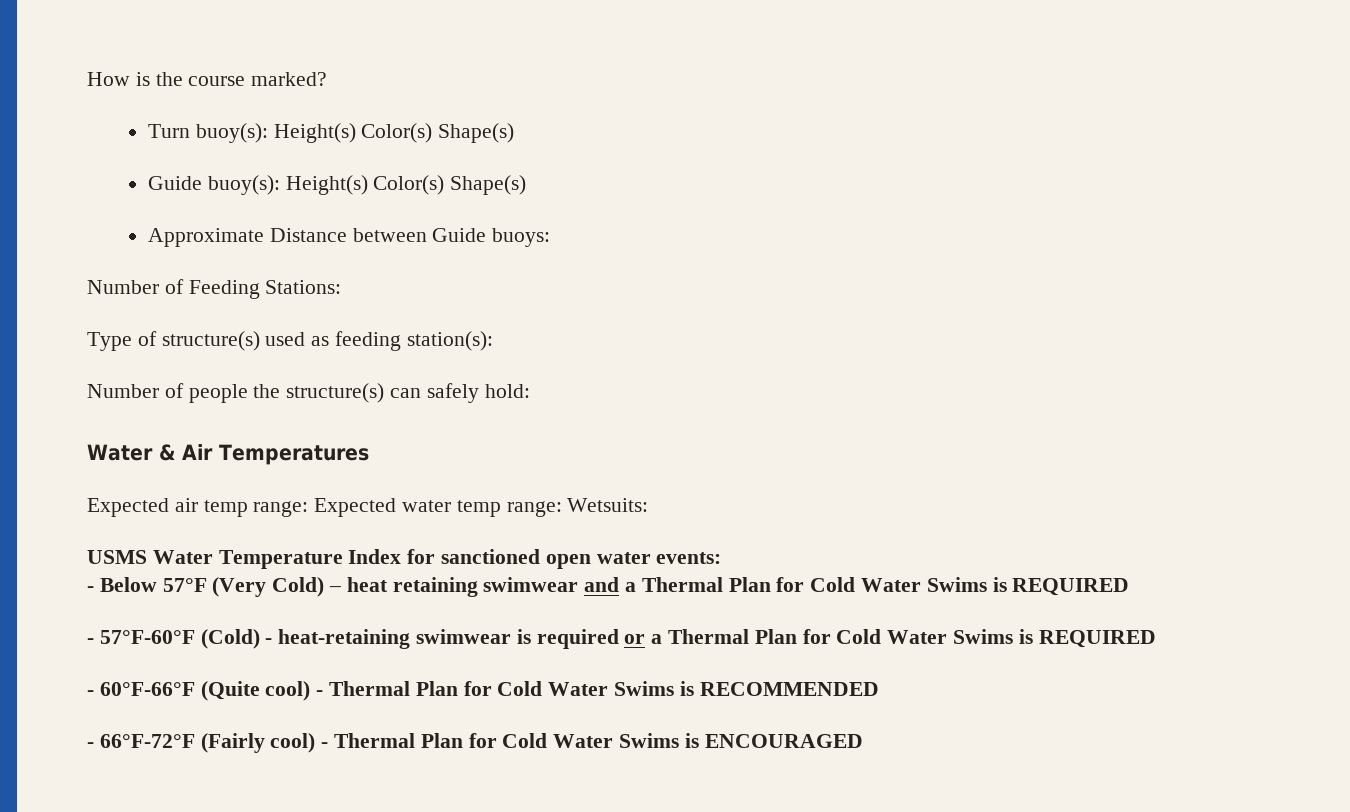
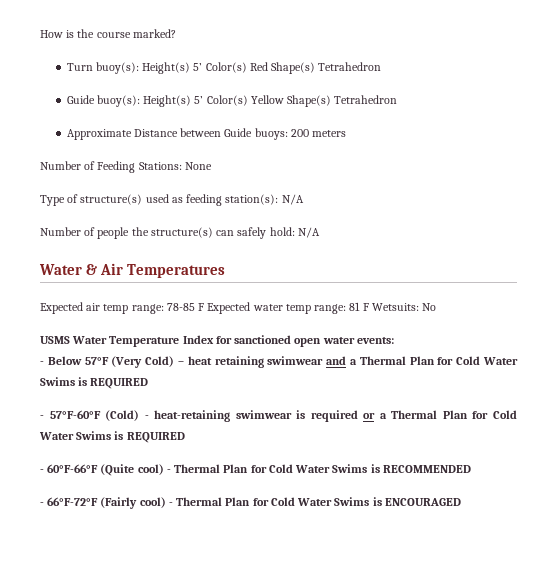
- Turn buoy(s): Height(s) Color(s) Shape(s)
+ Turn buoy(s): Height(s) 5’ Color(s) Red Shape(s) Tetrahedron
- Guide buoy(s): Height(s) Color(s) Shape(s)
+ Guide buoy(s): Height(s) 5’ Color(s) Yellow Shape(s) Tetrahedron
- Approximate Distance between Guide buoys:
+ Approximate Distance between Guide buoys: 200 meters
- Number of Feeding Stations:
+ Number of Feeding Stations: None
- Type of structure(s) used as feeding station(s):
+ Type of structure(s) used as feeding station(s): N/A
- Number of people the structure(s) can safely hold:
+ Number of people the structure(s) can safely hold: N/A
- Expected air temp range: Expected water temp range: Wetsuits:
+ Expected air temp range: 78-85 F Expected water temp range: 81 F Wetsuits: No

